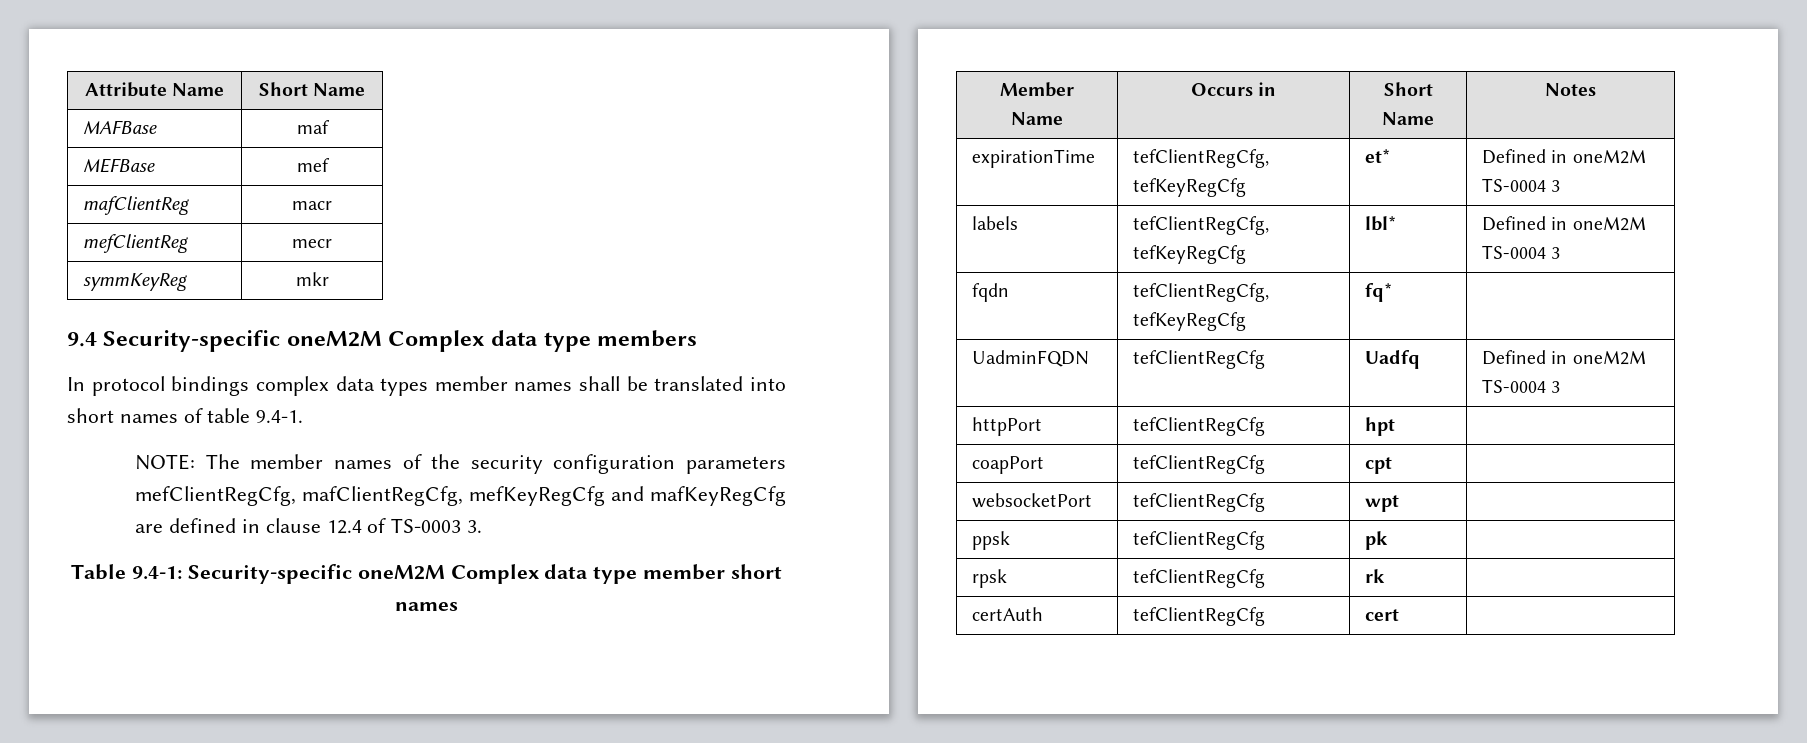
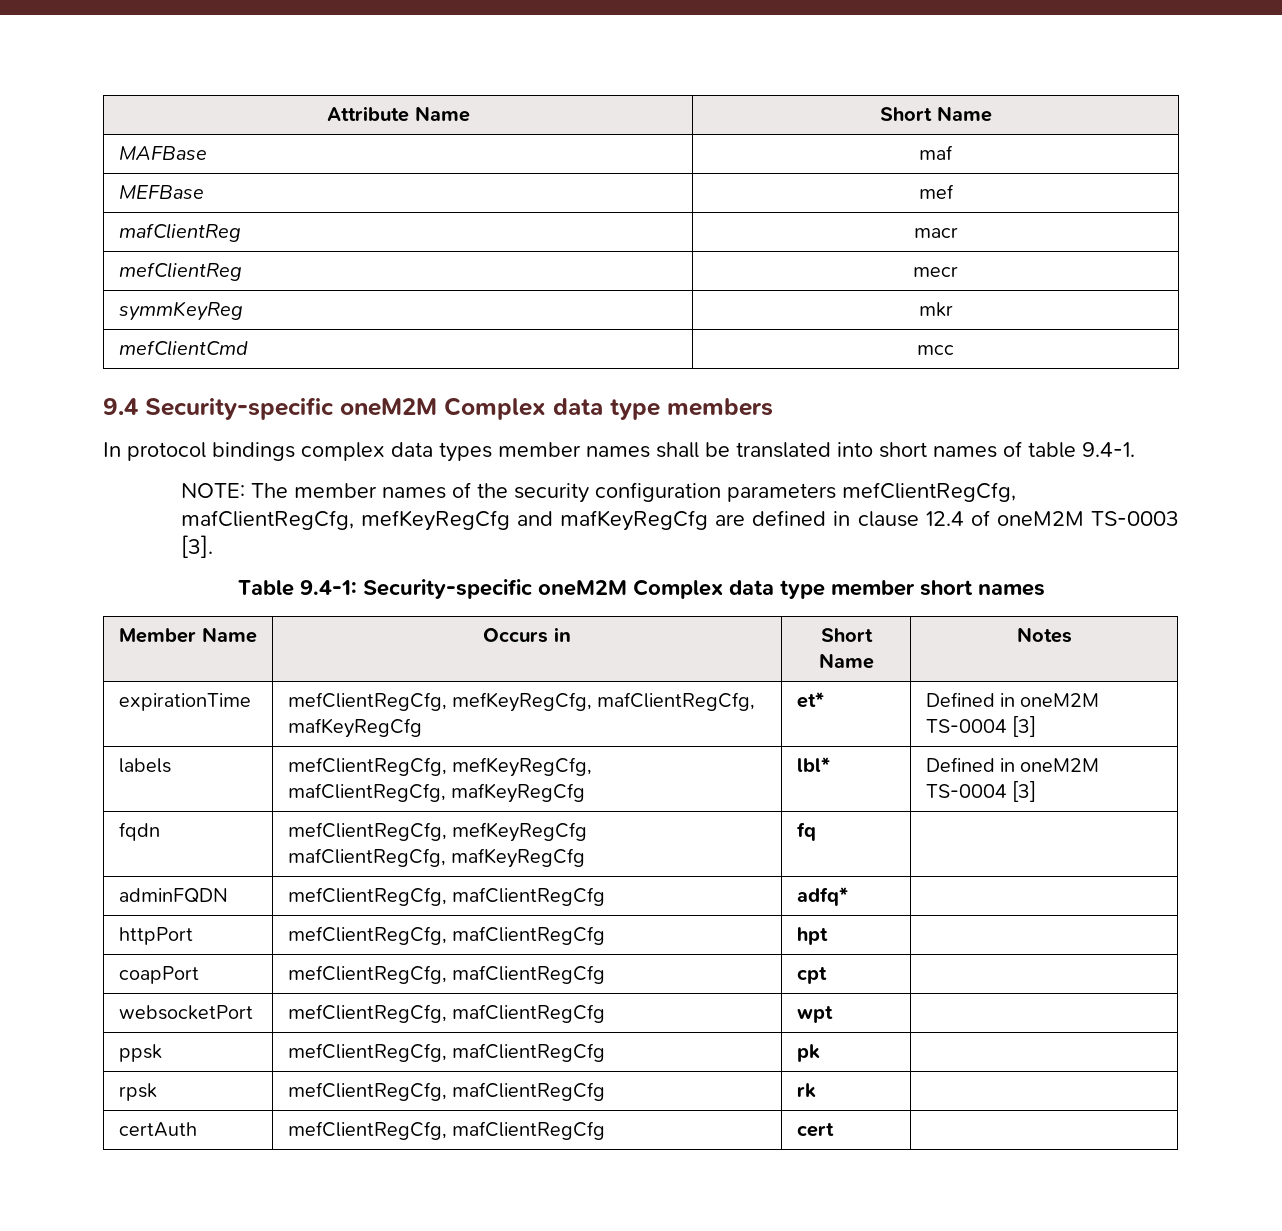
+ mefClientCmd | mcc
- NOTE: The member names of the security configuration parameters mefClientRegCfg, mafClientRegCfg, mefKeyRegCfg and mafKeyRegCfg are defined in clause 12.4 of TS-0003 3.
+ NOTE: The member names of the security configuration parameters mefClientRegCfg, mafClientRegCfg, mefKeyRegCfg and mafKeyRegCfg are defined in clause 12.4 of oneM2M TS-0003 [3].
- expirationTime | tefClientRegCfg, tefKeyRegCfg | et* | Defined in oneM2M TS-0004 3
+ expirationTime | mefClientRegCfg, mefKeyRegCfg, mafClientRegCfg, mafKeyRegCfg | et* | Defined in oneM2M TS-0004 [3]
- labels | tefClientRegCfg, tefKeyRegCfg | lbl* | Defined in oneM2M TS-0004 3
+ labels | mefClientRegCfg, mefKeyRegCfg,
+ mafClientRegCfg, mafKeyRegCfg | lbl* | Defined in oneM2M TS-0004 [3]
- fqdn | tefClientRegCfg, tefKeyRegCfg | fq* |
- UadminFQDN | tefClientRegCfg | Uadfq | Defined in oneM2M TS-0004 3
+ fqdn | mefClientRegCfg, mefKeyRegCfg
+ mafClientRegCfg, mafKeyRegCfg | fq |
+ adminFQDN | mefClientRegCfg, mafClientRegCfg | adfq* |
- httpPort | tefClientRegCfg | hpt |
+ httpPort | mefClientRegCfg, mafClientRegCfg | hpt |
- coapPort | tefClientRegCfg | cpt |
+ coapPort | mefClientRegCfg, mafClientRegCfg | cpt |
- websocketPort | tefClientRegCfg | wpt |
+ websocketPort | mefClientRegCfg, mafClientRegCfg | wpt |
- ppsk | tefClientRegCfg | pk |
+ ppsk | mefClientRegCfg, mafClientRegCfg | pk |
- rpsk | tefClientRegCfg | rk |
+ rpsk | mefClientRegCfg, mafClientRegCfg | rk |
- certAuth | tefClientRegCfg | cert |
+ certAuth | mefClientRegCfg, mafClientRegCfg | cert |

